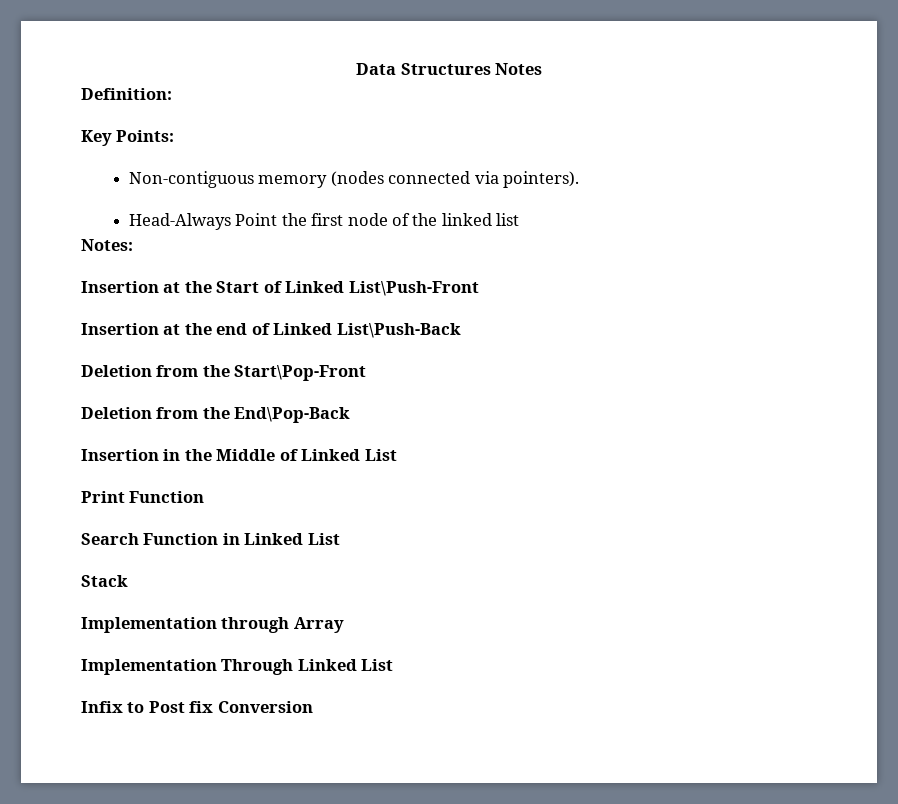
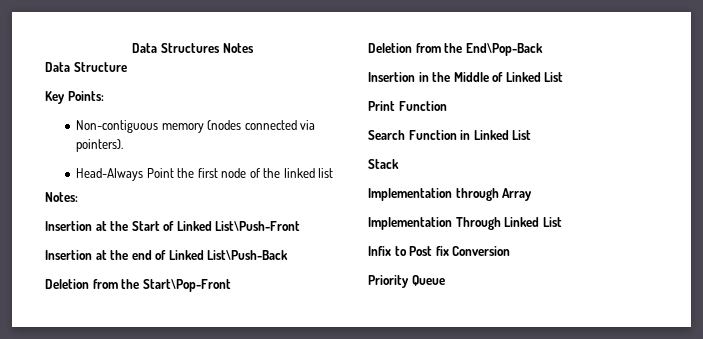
- Definition:
+ Data Structure
+ Priority Queue

